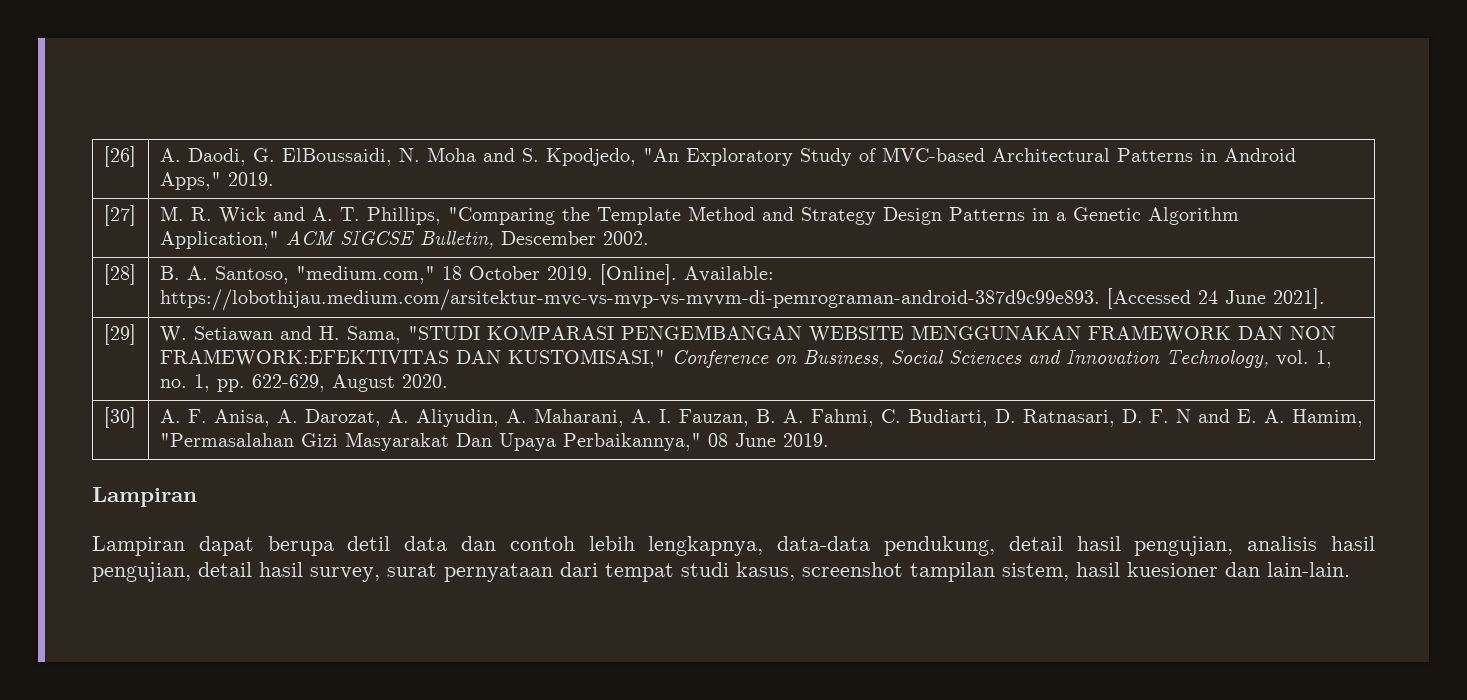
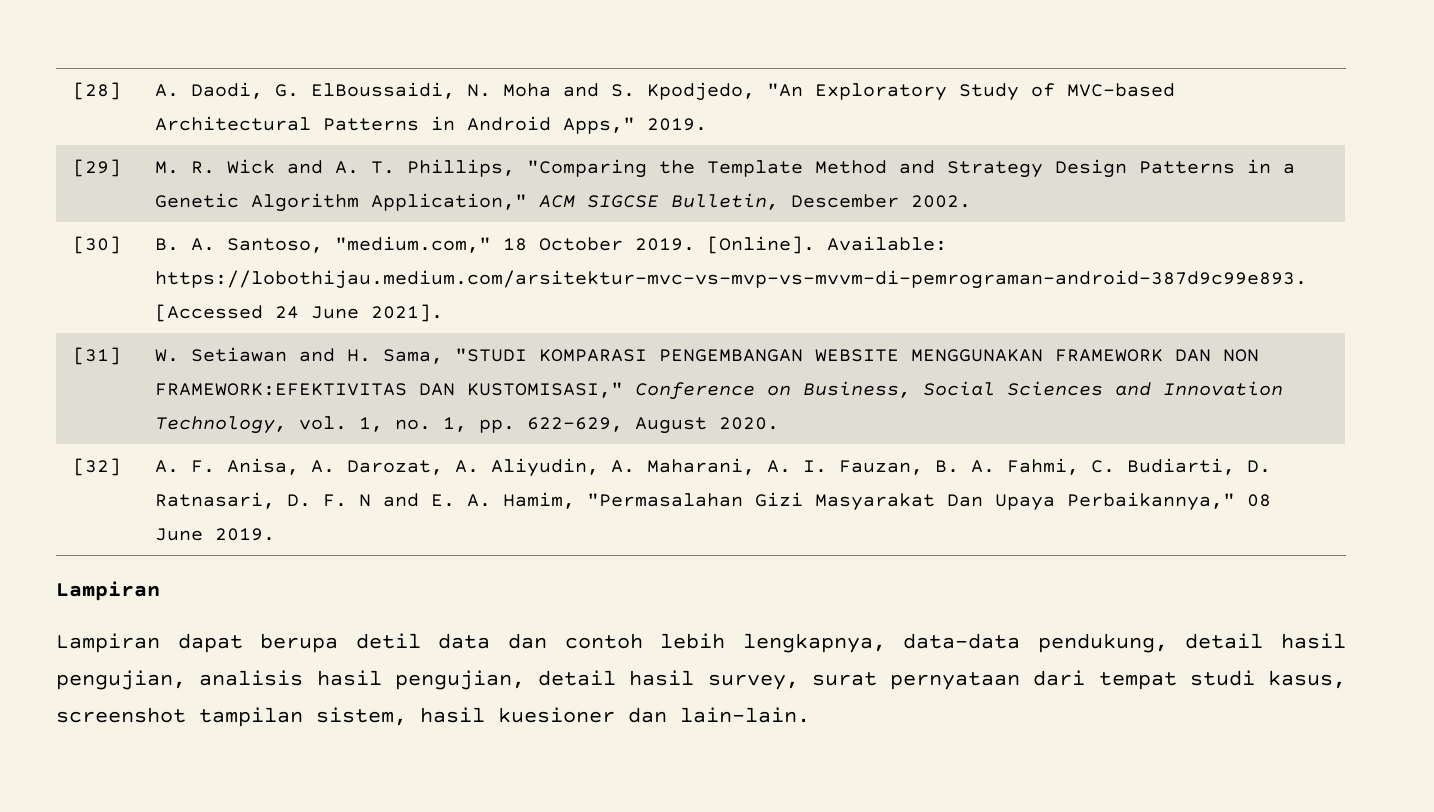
- [26] | A. Daodi, G. ElBoussaidi, N. Moha and S. Kpodjedo, "An Exploratory Study of MVC-based Architectural Patterns in Android Apps," 2019.
+ [28] | A. Daodi, G. ElBoussaidi, N. Moha and S. Kpodjedo, "An Exploratory Study of MVC-based Architectural Patterns in Android Apps," 2019.
- [27] | M. R. Wick and A. T. Phillips, "Comparing the Template Method and Strategy Design Patterns in a Genetic Algorithm Application," ACM SIGCSE Bulletin, Descember 2002.
+ [29] | M. R. Wick and A. T. Phillips, "Comparing the Template Method and Strategy Design Patterns in a Genetic Algorithm Application," ACM SIGCSE Bulletin, Descember 2002.
- [28] | B. A. Santoso, "medium.com," 18 October 2019. [Online]. Available: https://lobothijau.medium.com/arsitektur-mvc-vs-mvp-vs-mvvm-di-pemrograman-android-387d9c99e893. [Accessed 24 June 2021].
+ [30] | B. A. Santoso, "medium.com," 18 October 2019. [Online]. Available: https://lobothijau.medium.com/arsitektur-mvc-vs-mvp-vs-mvvm-di-pemrograman-android-387d9c99e893. [Accessed 24 June 2021].
- [29] | W. Setiawan and H. Sama, "STUDI KOMPARASI PENGEMBANGAN WEBSITE MENGGUNAKAN FRAMEWORK DAN NON FRAMEWORK:EFEKTIVITAS DAN KUSTOMISASI," Conference on Business, Social Sciences and Innovation Technology, vol. 1, no. 1, pp. 622-629, August 2020.
+ [31] | W. Setiawan and H. Sama, "STUDI KOMPARASI PENGEMBANGAN WEBSITE MENGGUNAKAN FRAMEWORK DAN NON FRAMEWORK:EFEKTIVITAS DAN KUSTOMISASI," Conference on Business, Social Sciences and Innovation Technology, vol. 1, no. 1, pp. 622-629, August 2020.
- [30] | A. F. Anisa, A. Darozat, A. Aliyudin, A. Maharani, A. I. Fauzan, B. A. Fahmi, C. Budiarti, D. Ratnasari, D. F. N and E. A. Hamim, "Permasalahan Gizi Masyarakat Dan Upaya Perbaikannya," 08 June 2019.
+ [32] | A. F. Anisa, A. Darozat, A. Aliyudin, A. Maharani, A. I. Fauzan, B. A. Fahmi, C. Budiarti, D. Ratnasari, D. F. N and E. A. Hamim, "Permasalahan Gizi Masyarakat Dan Upaya Perbaikannya," 08 June 2019.

